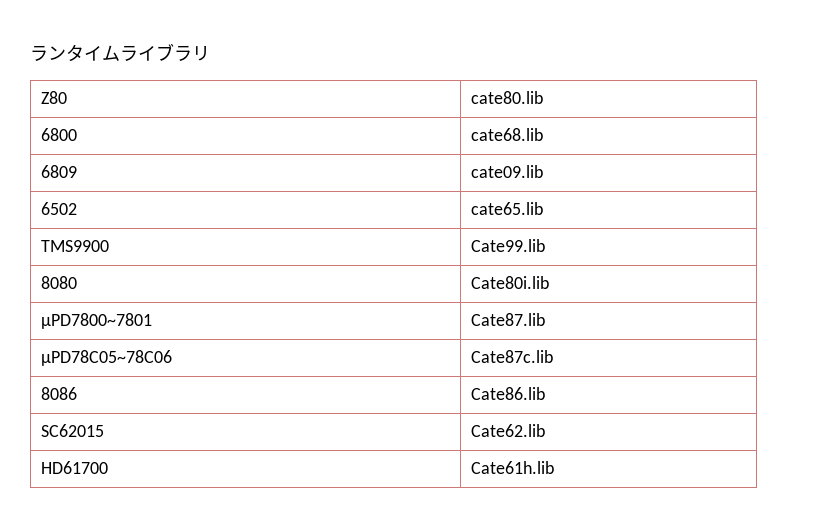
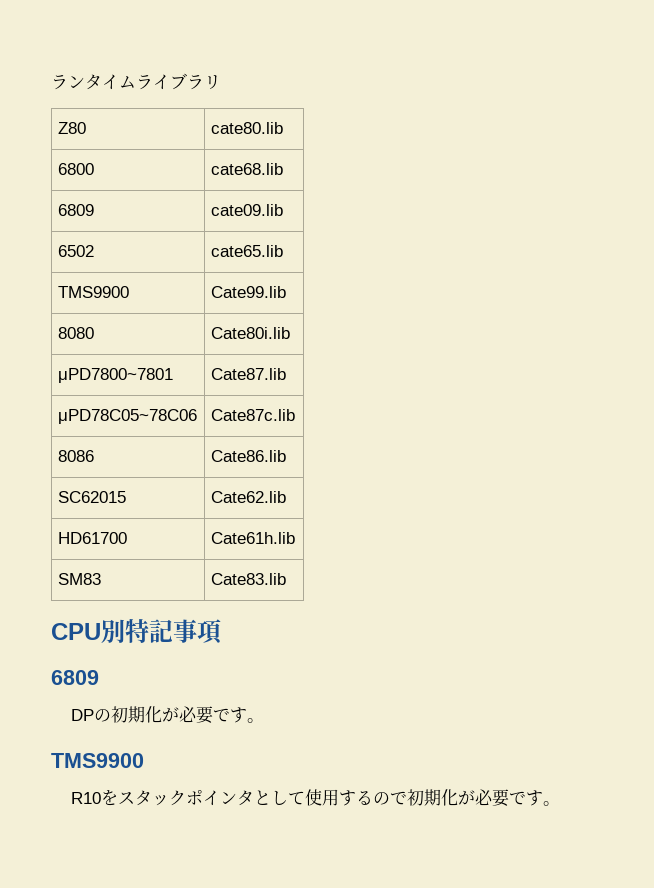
+ SM83 | Cate83.lib
+ CPU別特記事項
+ 6809
+ DPの初期化が必要です。
+ TMS9900
+ R10をスタックポインタとして使用するので初期化が必要です。

